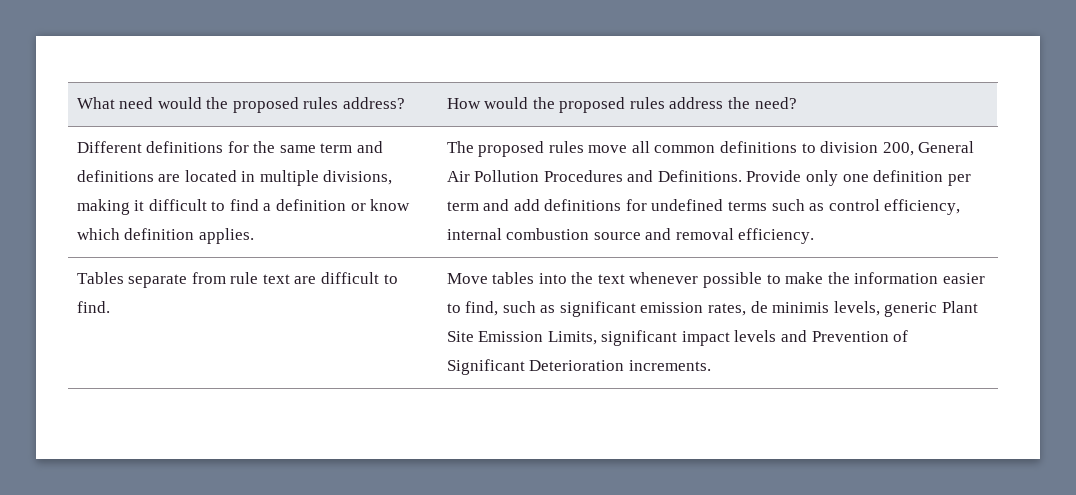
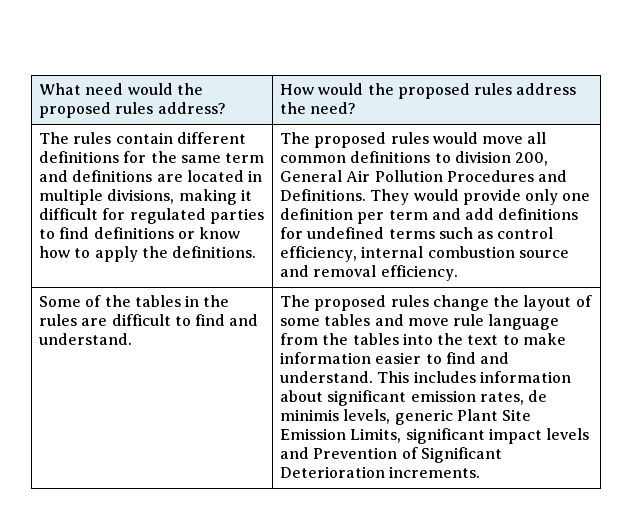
- Different definitions for the same term and definitions are located in multiple divisions, making it difficult to find a definition or know which definition applies. | The proposed rules move all common definitions to division 200, General Air Pollution Procedures and Definitions.
+ The rules contain different definitions for the same term and definitions are located in multiple divisions, making it difficult for regulated parties to find definitions or know how to apply the definitions. | The proposed rules would move all common definitions to division 200, General Air Pollution Procedures and Definitions.
- Provide only one definition per term and add definitions for undefined terms such as control efficiency, internal combustion source and removal efficiency.
+ They would provide only one definition per term and add definitions for undefined terms such as control efficiency, internal combustion source and removal efficiency.
- Tables separate from rule text are difficult to find. | Move tables into the text whenever possible to make the information easier to find, such as significant emission rates, de minimis levels, generic Plant Site Emission Limits, significant impact levels and Prevention of Significant Deterioration increments.
+ Some of the tables in the rules are difficult to find and understand. | The proposed rules change the layout of some tables and move rule language from the tables into the text to make information easier to find and understand. This includes information about significant emission rates, de minimis levels, generic Plant Site Emission Limits, significant impact levels and Prevention of Significant Deterioration increments.

